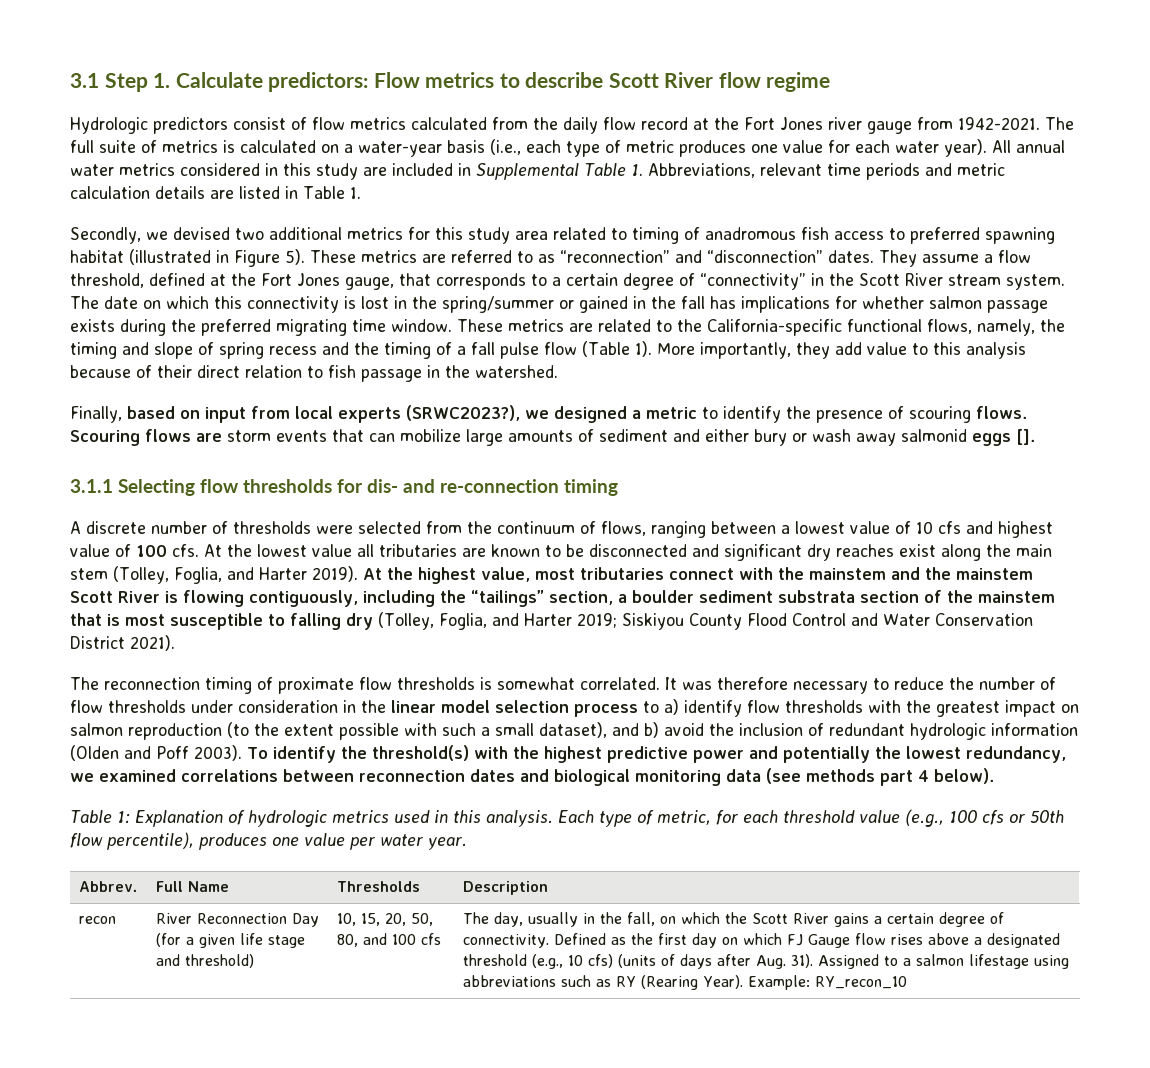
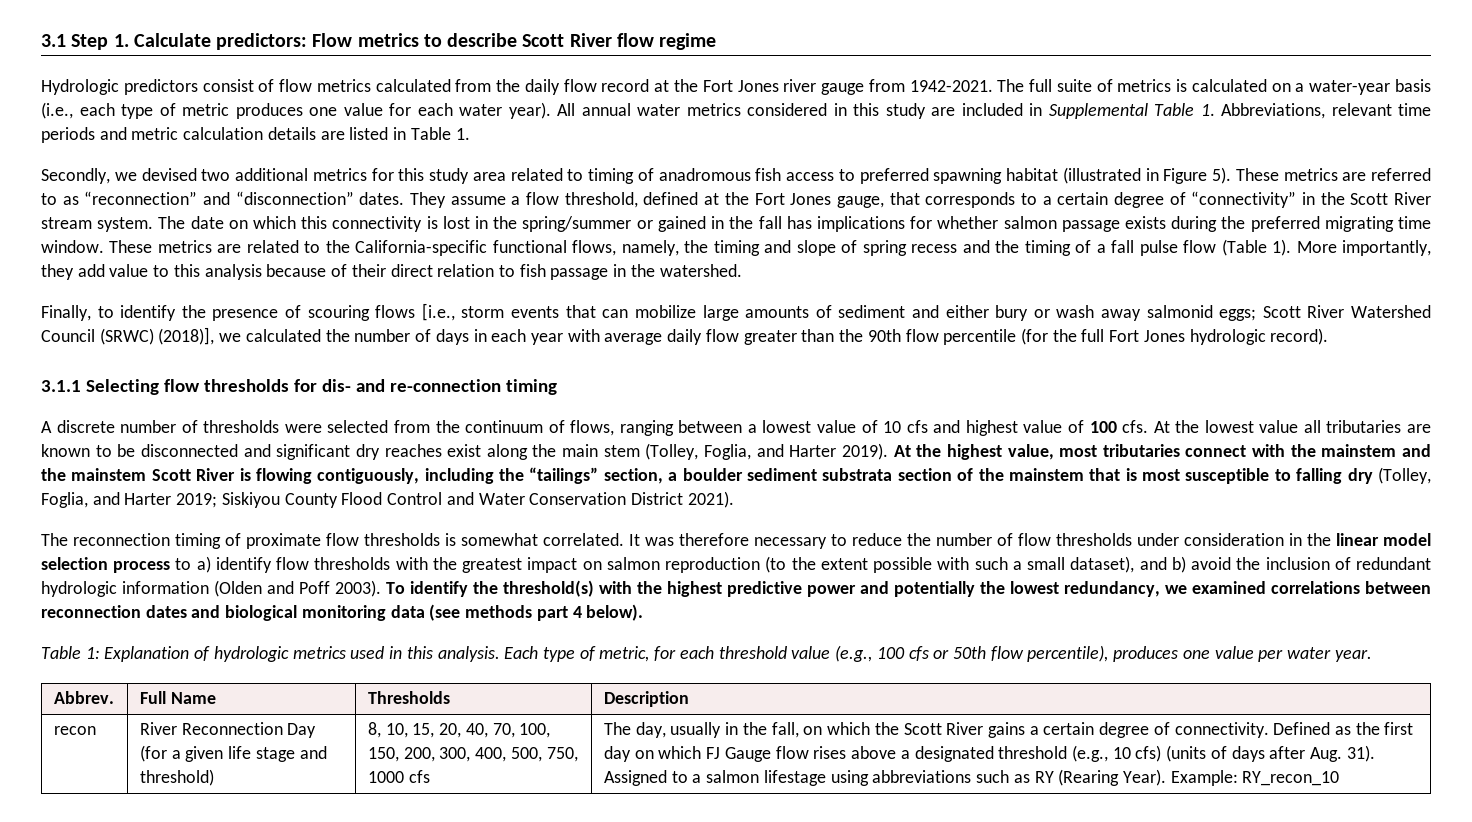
- Finally, based on input from local experts (SRWC2023?), we designed a metric to identify the presence of scouring flows. Scouring flows are storm events that can mobilize large amounts of sediment and either bury or wash away salmonid eggs [].
+ Finally, to identify the presence of scouring flows [i.e., storm events that can mobilize large amounts of sediment and either bury or wash away salmonid eggs; Scott River Watershed Council (SRWC) (2018)], we calculated the number of days in each year with average daily flow greater than the 90th flow percentile (for the full Fort Jones hydrologic record).
- 10, 15, 20, 50, 80, and 100 cfs
+ 8, 10, 15, 20, 40, 70, 100, 150, 200, 300, 400, 500, 750, 1000 cfs

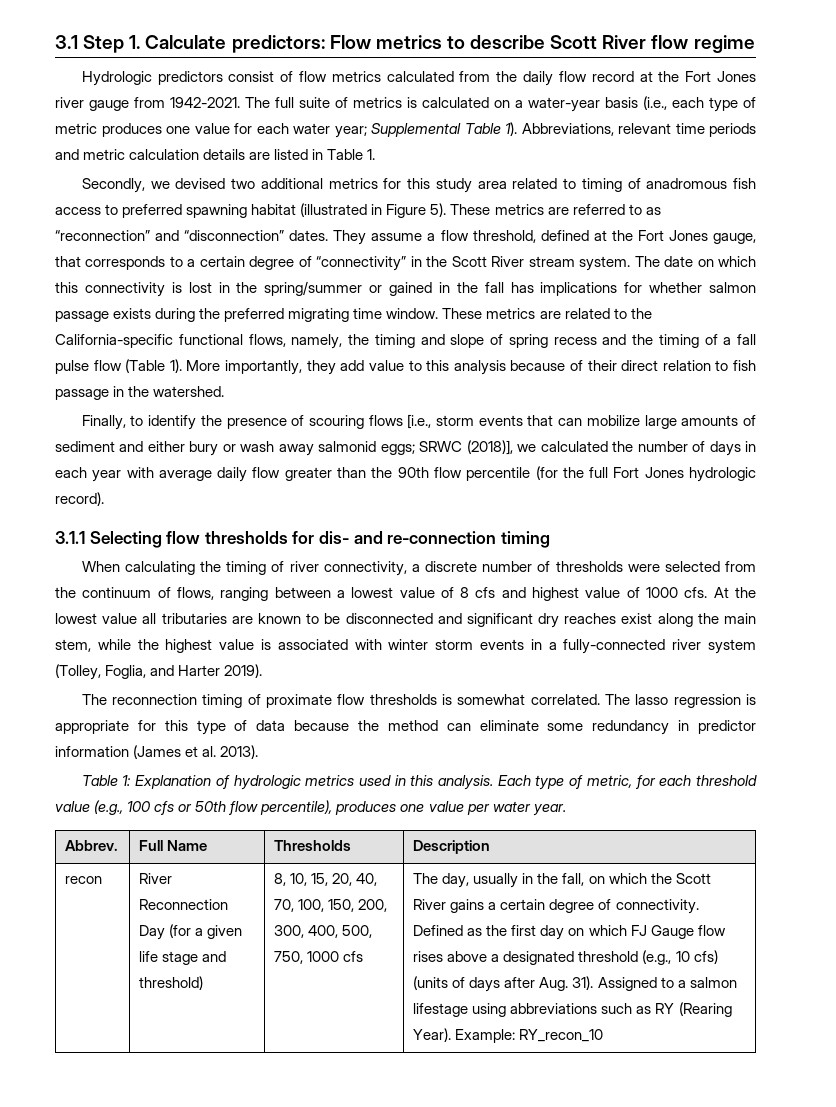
- The full suite of metrics is calculated on a water-year basis (i.e., each type of metric produces one value for each water year). All annual water metrics considered in this study are included in Supplemental Table 1. Abbreviations, relevant time periods and metric calculation details are listed in Table 1.
+ The full suite of metrics is calculated on a water-year basis (i.e., each type of metric produces one value for each water year; Supplemental Table 1). Abbreviations, relevant time periods and metric calculation details are listed in Table 1.
- Finally, to identify the presence of scouring flows [i.e., storm events that can mobilize large amounts of sediment and either bury or wash away salmonid eggs; Scott River Watershed Council (SRWC) (2018)], we calculated the number of days in each year with average daily flow greater than the 90th flow percentile (for the full Fort Jones hydrologic record).
+ Finally, to identify the presence of scouring flows [i.e., storm events that can mobilize large amounts of sediment and either bury or wash away salmonid eggs; SRWC (2018)], we calculated the number of days in each year with average daily flow greater than the 90th flow percentile (for the full Fort Jones hydrologic record).
- A discrete number of thresholds were selected from the continuum of flows, ranging between a lowest value of 10 cfs and highest value of 100 cfs.
+ When calculating the timing of river connectivity, a discrete number of thresholds were selected from the continuum of flows, ranging between a lowest value of 8 cfs and highest value of 1000 cfs.
- At the lowest value all tributaries are known to be disconnected and significant dry reaches exist along the main stem (Tolley, Foglia, and Harter 2019). At the highest value, most tributaries connect with the mainstem and the mainstem Scott River is flowing contiguously, including the “tailings” section, a boulder sediment substrata section of the mainstem that is most susceptible to falling dry (Tolley, Foglia, and Harter 2019; Siskiyou County Flood Control and Water Conservation District 2021).
+ At the lowest value all tributaries are known to be disconnected and significant dry reaches exist along the main stem, while the highest value is associated with winter storm events in a fully-connected river system (Tolley, Foglia, and Harter 2019).
- It was therefore necessary to reduce the number of flow thresholds under consideration in the linear model selection process to a) identify flow thresholds with the greatest impact on salmon reproduction (to the extent possible with such a small dataset), and b) avoid the inclusion of redundant hydrologic information (Olden and Poff 2003). To identify the threshold(s) with the highest predictive power and potentially the lowest redundancy, we examined correlations between reconnection dates and biological monitoring data (see methods part 4 below).
+ The lasso regression is appropriate for this type of data because the method can eliminate some redundancy in predictor information (James et al. 2013).

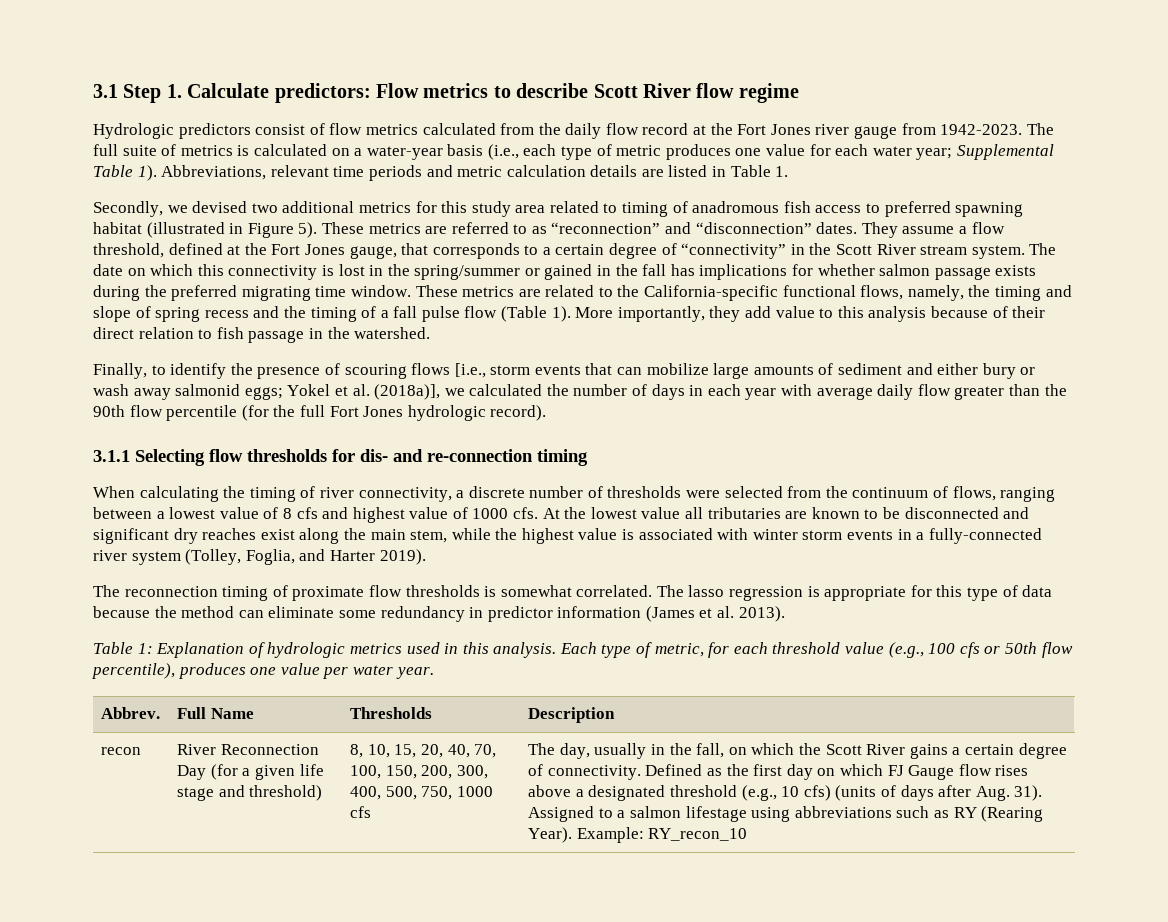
- Hydrologic predictors consist of flow metrics calculated from the daily flow record at the Fort Jones river gauge from 1942-2021.
+ Hydrologic predictors consist of flow metrics calculated from the daily flow record at the Fort Jones river gauge from 1942-2023.
- Finally, to identify the presence of scouring flows [i.e., storm events that can mobilize large amounts of sediment and either bury or wash away salmonid eggs; SRWC (2018)], we calculated the number of days in each year with average daily flow greater than the 90th flow percentile (for the full Fort Jones hydrologic record).
+ Finally, to identify the presence of scouring flows [i.e., storm events that can mobilize large amounts of sediment and either bury or wash away salmonid eggs; Yokel et al. (2018a)], we calculated the number of days in each year with average daily flow greater than the 90th flow percentile (for the full Fort Jones hydrologic record).

